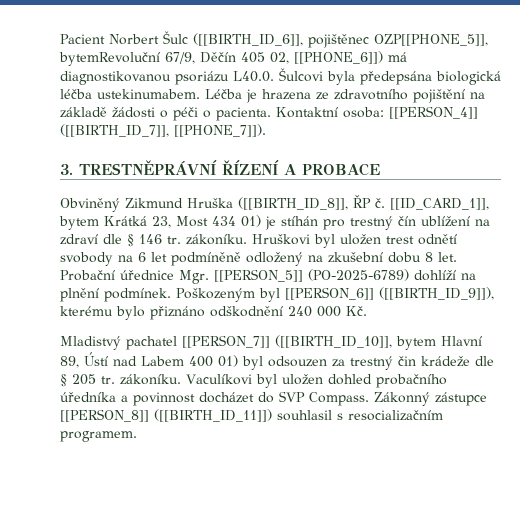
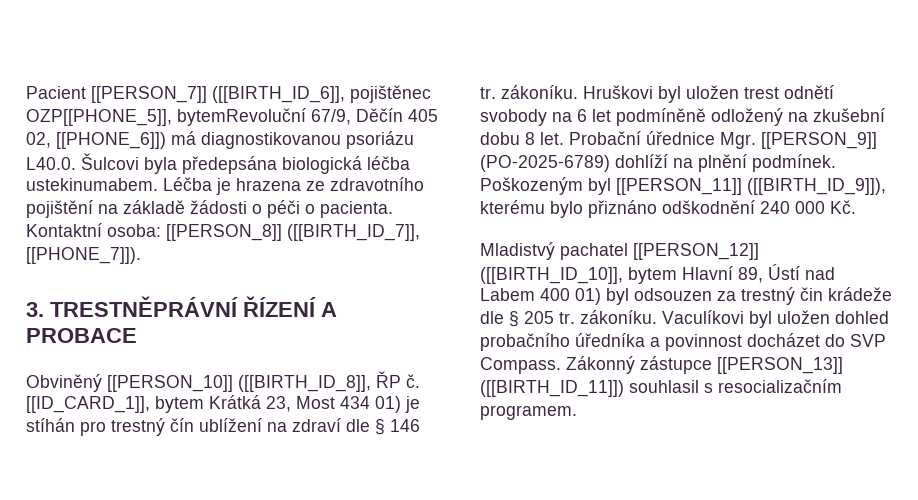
- Pacient Norbert Šulc ([[BIRTH_ID_6]], pojištěnec OZP[[PHONE_5]], bytemRevoluční 67/9, Děčín 405 02, [[PHONE_6]]) má diagnostikovanou psoriázu L40.0. Šulcovi byla předepsána biologická léčba ustekinumabem.
+ Pacient [[PERSON_7]] ([[BIRTH_ID_6]], pojištěnec OZP[[PHONE_5]], bytemRevoluční 67/9, Děčín 405 02, [[PHONE_6]]) má diagnostikovanou psoriázu L40.0. Šulcovi byla předepsána biologická léčba ustekinumabem.
- Kontaktní osoba: [[PERSON_4]] ([[BIRTH_ID_7]], [[PHONE_7]]).
+ Kontaktní osoba: [[PERSON_8]] ([[BIRTH_ID_7]], [[PHONE_7]]).
- Obviněný Zikmund Hruška ([[BIRTH_ID_8]], ŘP č.
+ Obviněný [[PERSON_10]] ([[BIRTH_ID_8]], ŘP č.
- Probační úřednice Mgr. [[PERSON_5]] (PO-2025-6789) dohlíží na plnění podmínek.
+ Probační úřednice Mgr. [[PERSON_9]] (PO-2025-6789) dohlíží na plnění podmínek.
- Poškozeným byl [[PERSON_6]] ([[BIRTH_ID_9]]), kterému bylo přiznáno odškodnění 240 000 Kč.
+ Poškozeným byl [[PERSON_11]] ([[BIRTH_ID_9]]), kterému bylo přiznáno odškodnění 240 000 Kč.
- Mladistvý pachatel [[PERSON_7]] ([[BIRTH_ID_10]], bytem Hlavní 89, Ústí nad Labem 400 01) byl odsouzen za trestný čin krádeže dle § 205 tr. zákoníku.
+ Mladistvý pachatel [[PERSON_12]] ([[BIRTH_ID_10]], bytem Hlavní 89, Ústí nad Labem 400 01) byl odsouzen za trestný čin krádeže dle § 205 tr. zákoníku.
- Zákonný zástupce [[PERSON_8]] ([[BIRTH_ID_11]]) souhlasil s resocializačním programem.
+ Zákonný zástupce [[PERSON_13]] ([[BIRTH_ID_11]]) souhlasil s resocializačním programem.

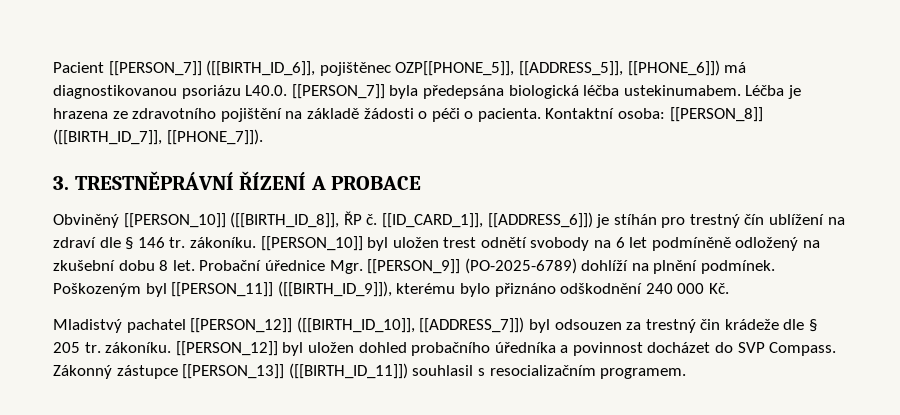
- Pacient [[PERSON_7]] ([[BIRTH_ID_6]], pojištěnec OZP[[PHONE_5]], bytemRevoluční 67/9, Děčín 405 02, [[PHONE_6]]) má diagnostikovanou psoriázu L40.0. Šulcovi byla předepsána biologická léčba ustekinumabem.
+ Pacient [[PERSON_7]] ([[BIRTH_ID_6]], pojištěnec OZP[[PHONE_5]], [[ADDRESS_5]], [[PHONE_6]]) má diagnostikovanou psoriázu L40.0. [[PERSON_7]] byla předepsána biologická léčba ustekinumabem.
- [[ID_CARD_1]], bytem Krátká 23, Most 434 01) je stíhán pro trestný čín ublížení na zdraví dle § 146 tr. zákoníku.
+ [[ID_CARD_1]], [[ADDRESS_6]]) je stíhán pro trestný čín ublížení na zdraví dle § 146 tr. zákoníku.
- Hruškovi byl uložen trest odnětí svobody na 6 let podmíněně odložený na zkušební dobu 8 let.
+ [[PERSON_10]] byl uložen trest odnětí svobody na 6 let podmíněně odložený na zkušební dobu 8 let.
- Mladistvý pachatel [[PERSON_12]] ([[BIRTH_ID_10]], bytem Hlavní 89, Ústí nad Labem 400 01) byl odsouzen za trestný čin krádeže dle § 205 tr. zákoníku.
+ Mladistvý pachatel [[PERSON_12]] ([[BIRTH_ID_10]], [[ADDRESS_7]]) byl odsouzen za trestný čin krádeže dle § 205 tr. zákoníku.
- Vaculíkovi byl uložen dohled probačního úředníka a povinnost docházet do SVP Compass.
+ [[PERSON_12]] byl uložen dohled probačního úředníka a povinnost docházet do SVP Compass.

